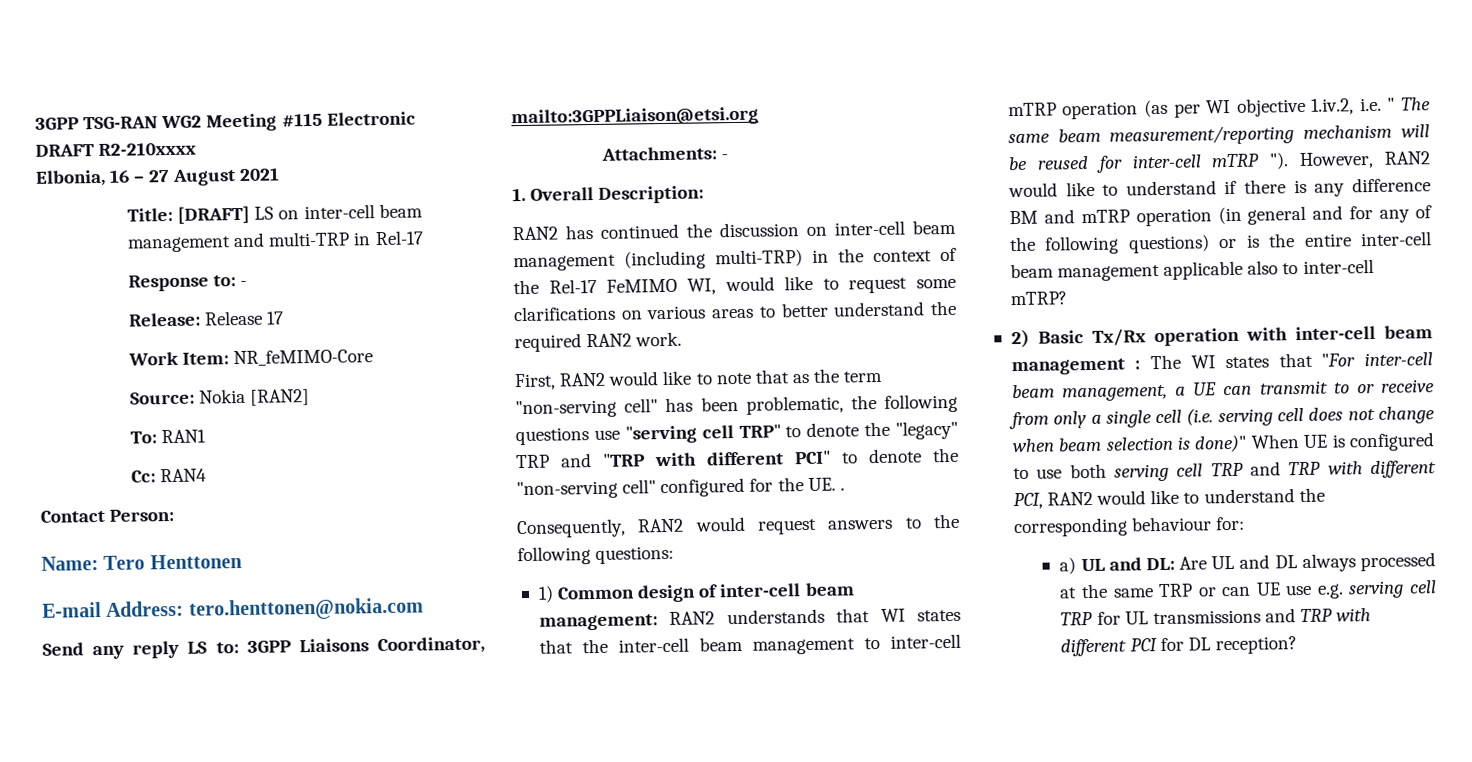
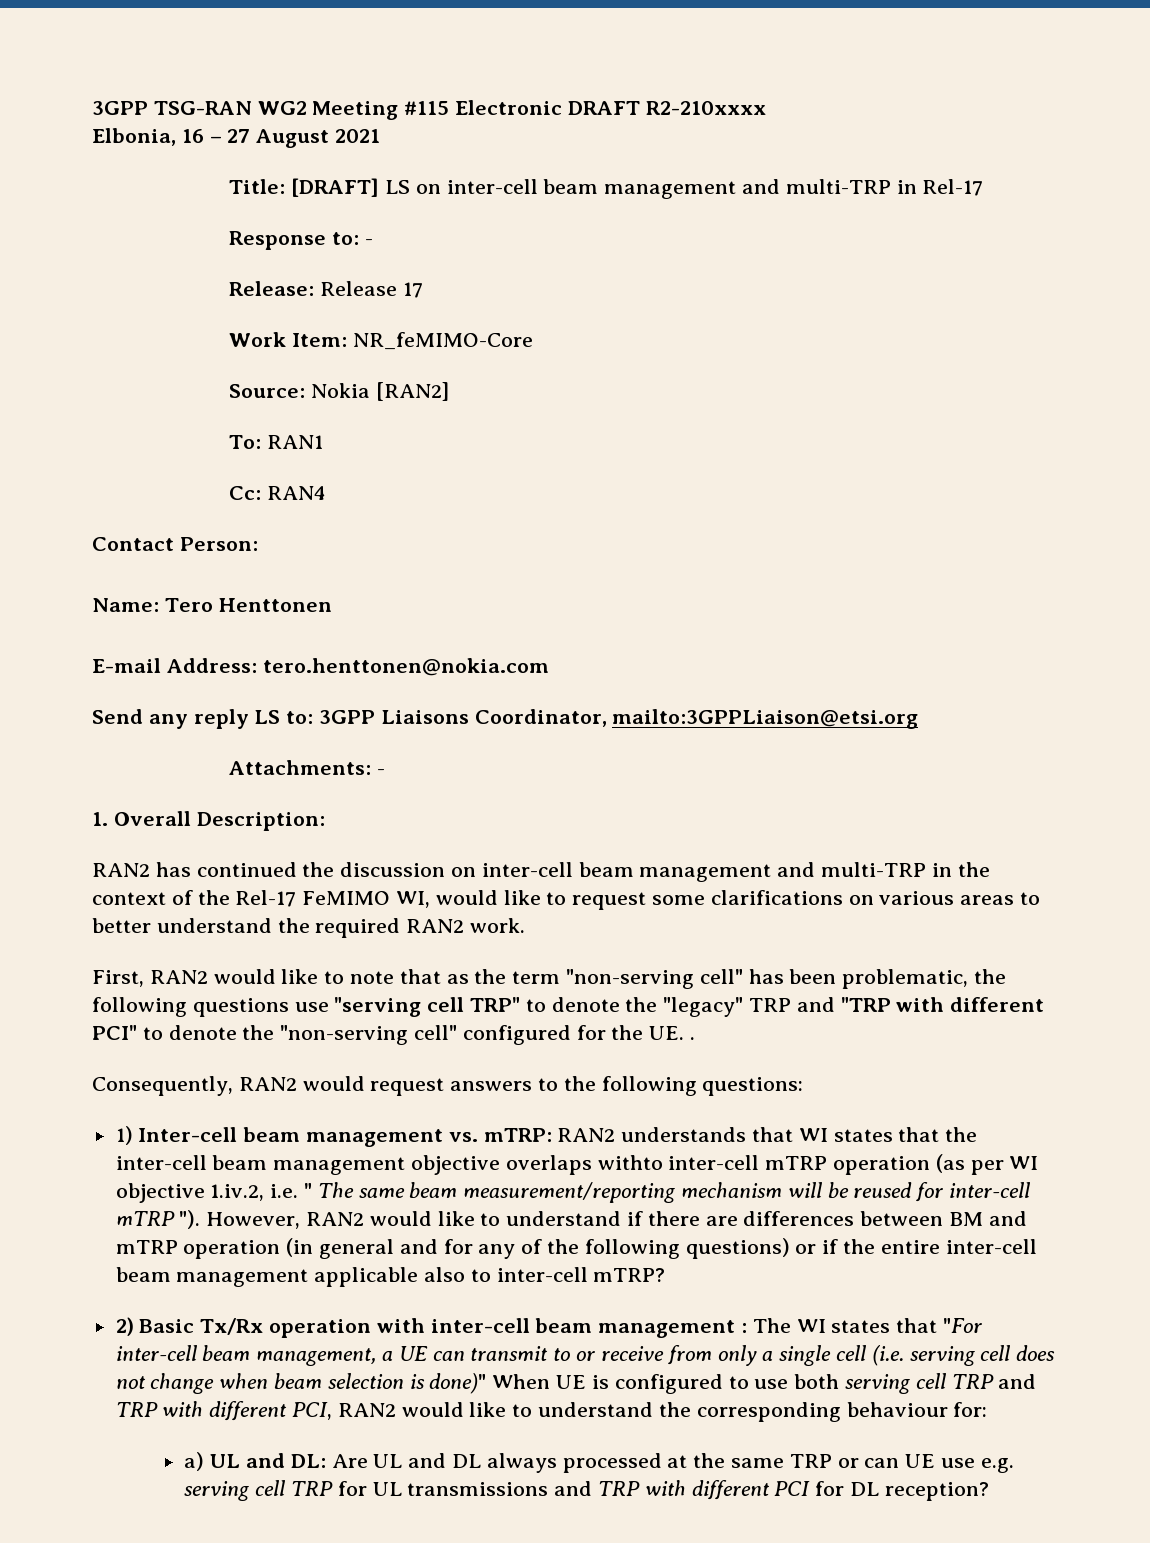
- RAN2 has continued the discussion on inter-cell beam management (including multi-TRP) in the context of the Rel-17 FeMIMO WI, would like to request some clarifications on various areas to better understand the required RAN2 work.
+ RAN2 has continued the discussion on inter-cell beam management and multi-TRP in the context of the Rel-17 FeMIMO WI, would like to request some clarifications on various areas to better understand the required RAN2 work.
- 1) Common design of inter-cell beam management: RAN2 understands that WI states that the inter-cell beam management to inter-cell mTRP operation (as per WI objective 1.iv.2, i.e. " The same beam measurement/reporting mechanism will be reused for inter-cell mTRP ").
+ 1) Inter-cell beam management vs. mTRP: RAN2 understands that WI states that the inter-cell beam management objective overlaps withto inter-cell mTRP operation (as per WI objective 1.iv.2, i.e. " The same beam measurement/reporting mechanism will be reused for inter-cell mTRP ").
- However, RAN2 would like to understand if there is any difference BM and mTRP operation (in general and for any of the following questions) or is the entire inter-cell beam management applicable also to inter-cell mTRP?
+ However, RAN2 would like to understand if there are differences between BM and mTRP operation (in general and for any of the following questions) or if the entire inter-cell beam management applicable also to inter-cell mTRP?

